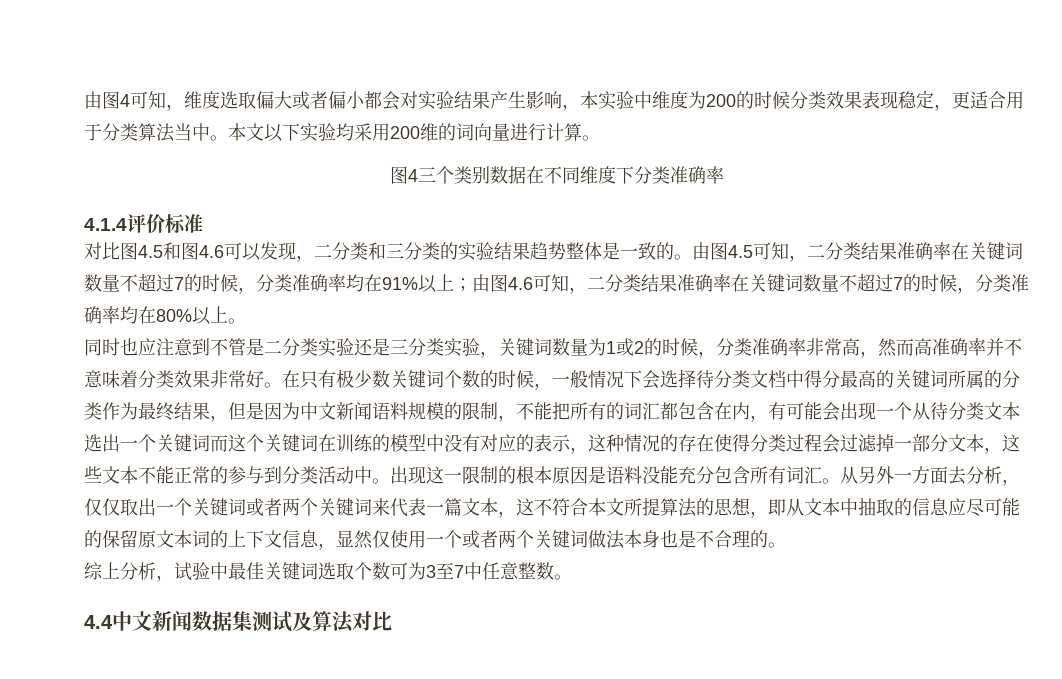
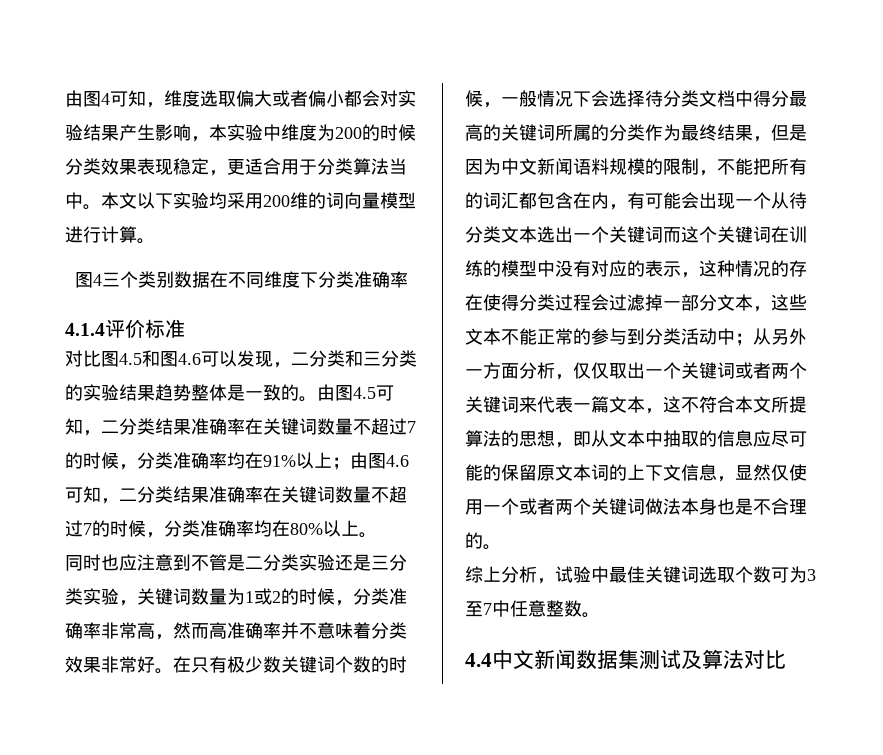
- 本文以下实验均采用200维的词向量进行计算。
+ 本文以下实验均采用200维的词向量模型进行计算。
- 在只有极少数关键词个数的时候，一般情况下会选择待分类文档中得分最高的关键词所属的分类作为最终结果，但是因为中文新闻语料规模的限制，不能把所有的词汇都包含在内，有可能会出现一个从待分类文本选出一个关键词而这个关键词在训练的模型中没有对应的表示，这种情况的存在使得分类过程会过滤掉一部分文本，这些文本不能正常的参与到分类活动中。出现这一限制的根本原因是语料没能充分包含所有词汇。
+ 在只有极少数关键词个数的时候，一般情况下会选择待分类文档中得分最高的关键词所属的分类作为最终结果，但是因为中文新闻语料规模的限制，不能把所有的词汇都包含在内，有可能会出现一个从待分类文本选出一个关键词而这个关键词在训练的模型中没有对应的表示，这种情况的存在使得分类过程会过滤掉一部分文本，这些文本不能正常的参与到分类活动中；
- 从另外一方面去分析，仅仅取出一个关键词或者两个关键词来代表一篇文本，这不符合本文所提算法的思想，即从文本中抽取的信息应尽可能的保留原文本词的上下文信息，显然仅使用一个或者两个关键词做法本身也是不合理的。
+ 从另外一方面分析，仅仅取出一个关键词或者两个关键词来代表一篇文本，这不符合本文所提算法的思想，即从文本中抽取的信息应尽可能的保留原文本词的上下文信息，显然仅使用一个或者两个关键词做法本身也是不合理的。

